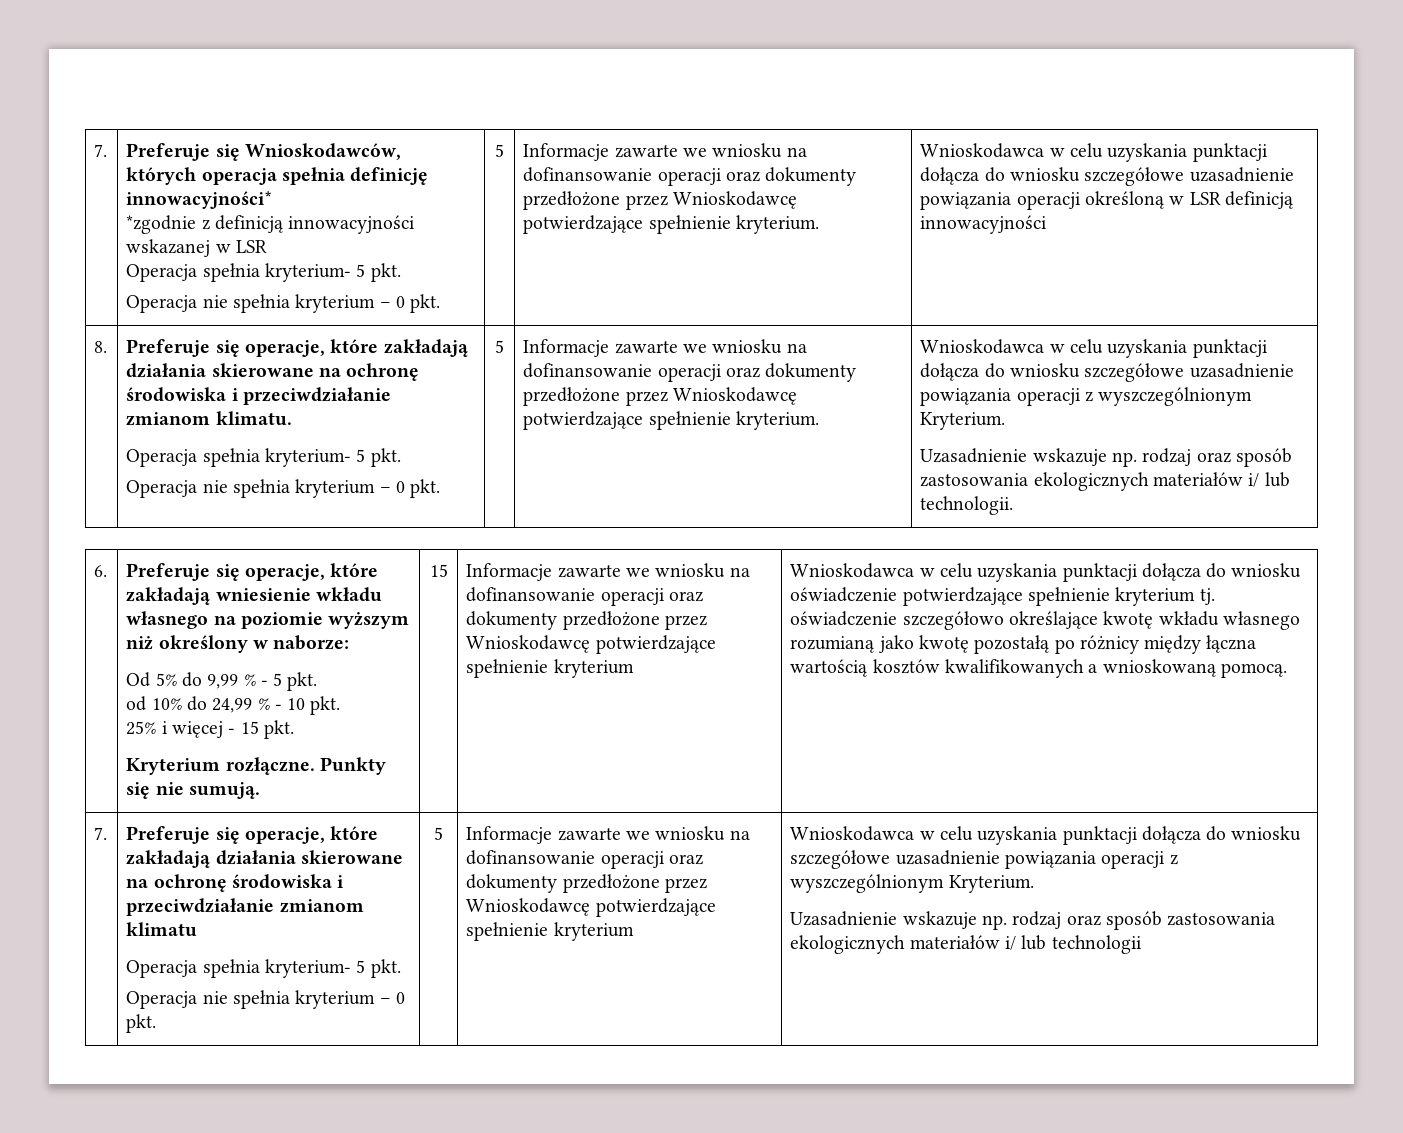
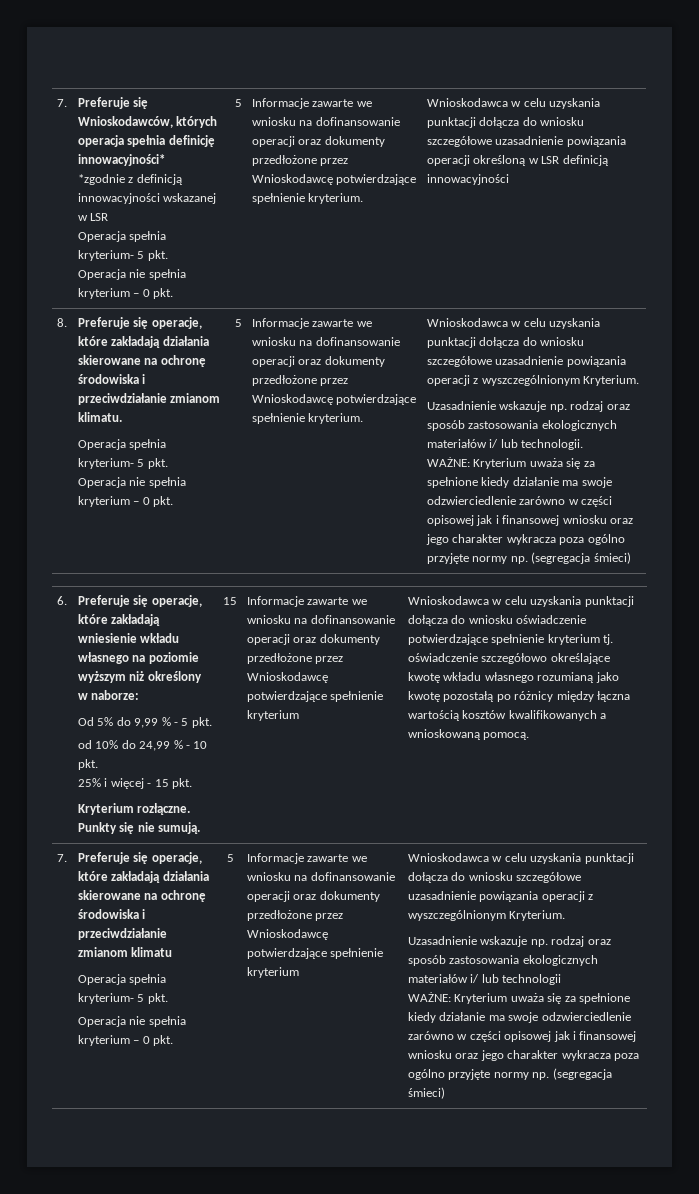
  Uzasadnienie wskazuje np. rodzaj oraz sposób zastosowania ekologicznych materiałów i/ lub technologii.
+ WAŻNE: Kryterium uważa się za spełnione kiedy działanie ma swoje odzwierciedlenie zarówno w części opisowej jak i finansowej wniosku oraz jego charakter wykracza poza ogólno przyjęte normy np. (segregacja śmieci)
  Uzasadnienie wskazuje np. rodzaj oraz sposób zastosowania ekologicznych materiałów i/ lub technologii
+ WAŻNE: Kryterium uważa się za spełnione kiedy działanie ma swoje odzwierciedlenie zarówno w części opisowej jak i finansowej wniosku oraz jego charakter wykracza poza ogólno przyjęte normy np. (segregacja śmieci)

